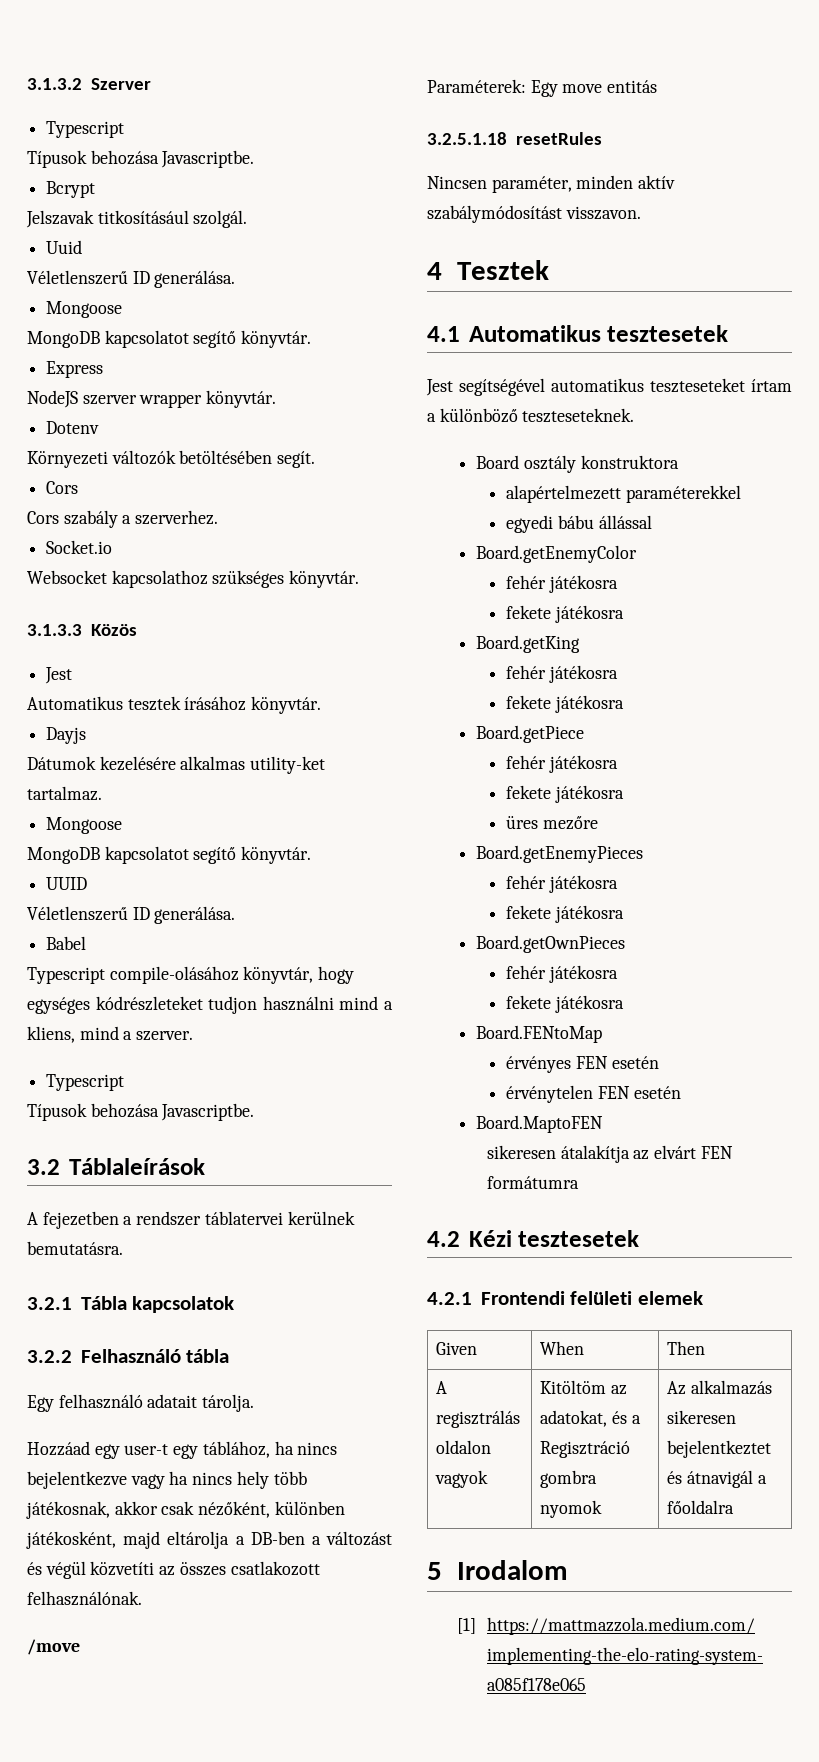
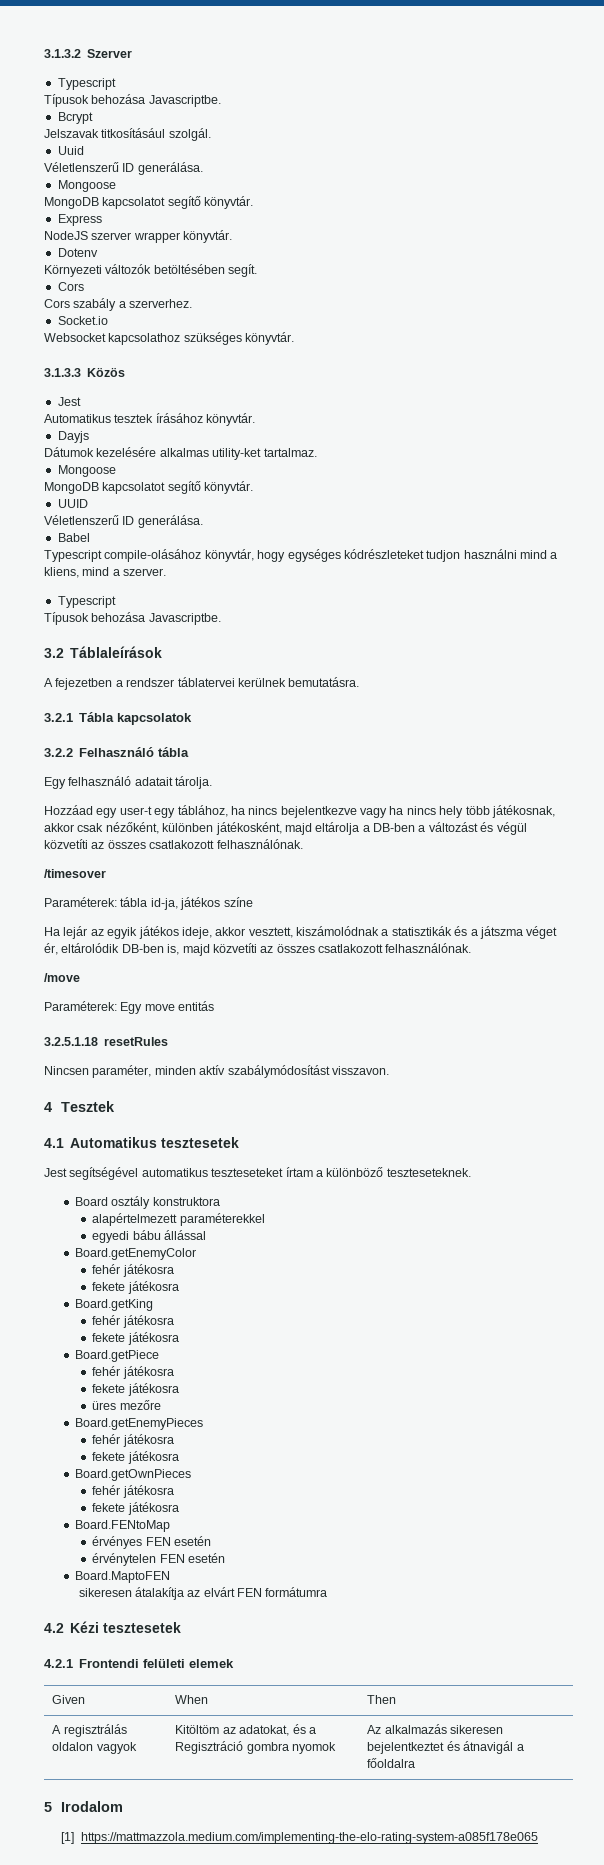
+ /timesover
+ Paraméterek: tábla id-ja, játékos színe
+ Ha lejár az egyik játékos ideje, akkor vesztett, kiszámolódnak a statisztikák és a játszma véget ér, eltárolódik DB-ben is, majd közvetíti az összes csatlakozott felhasználónak.

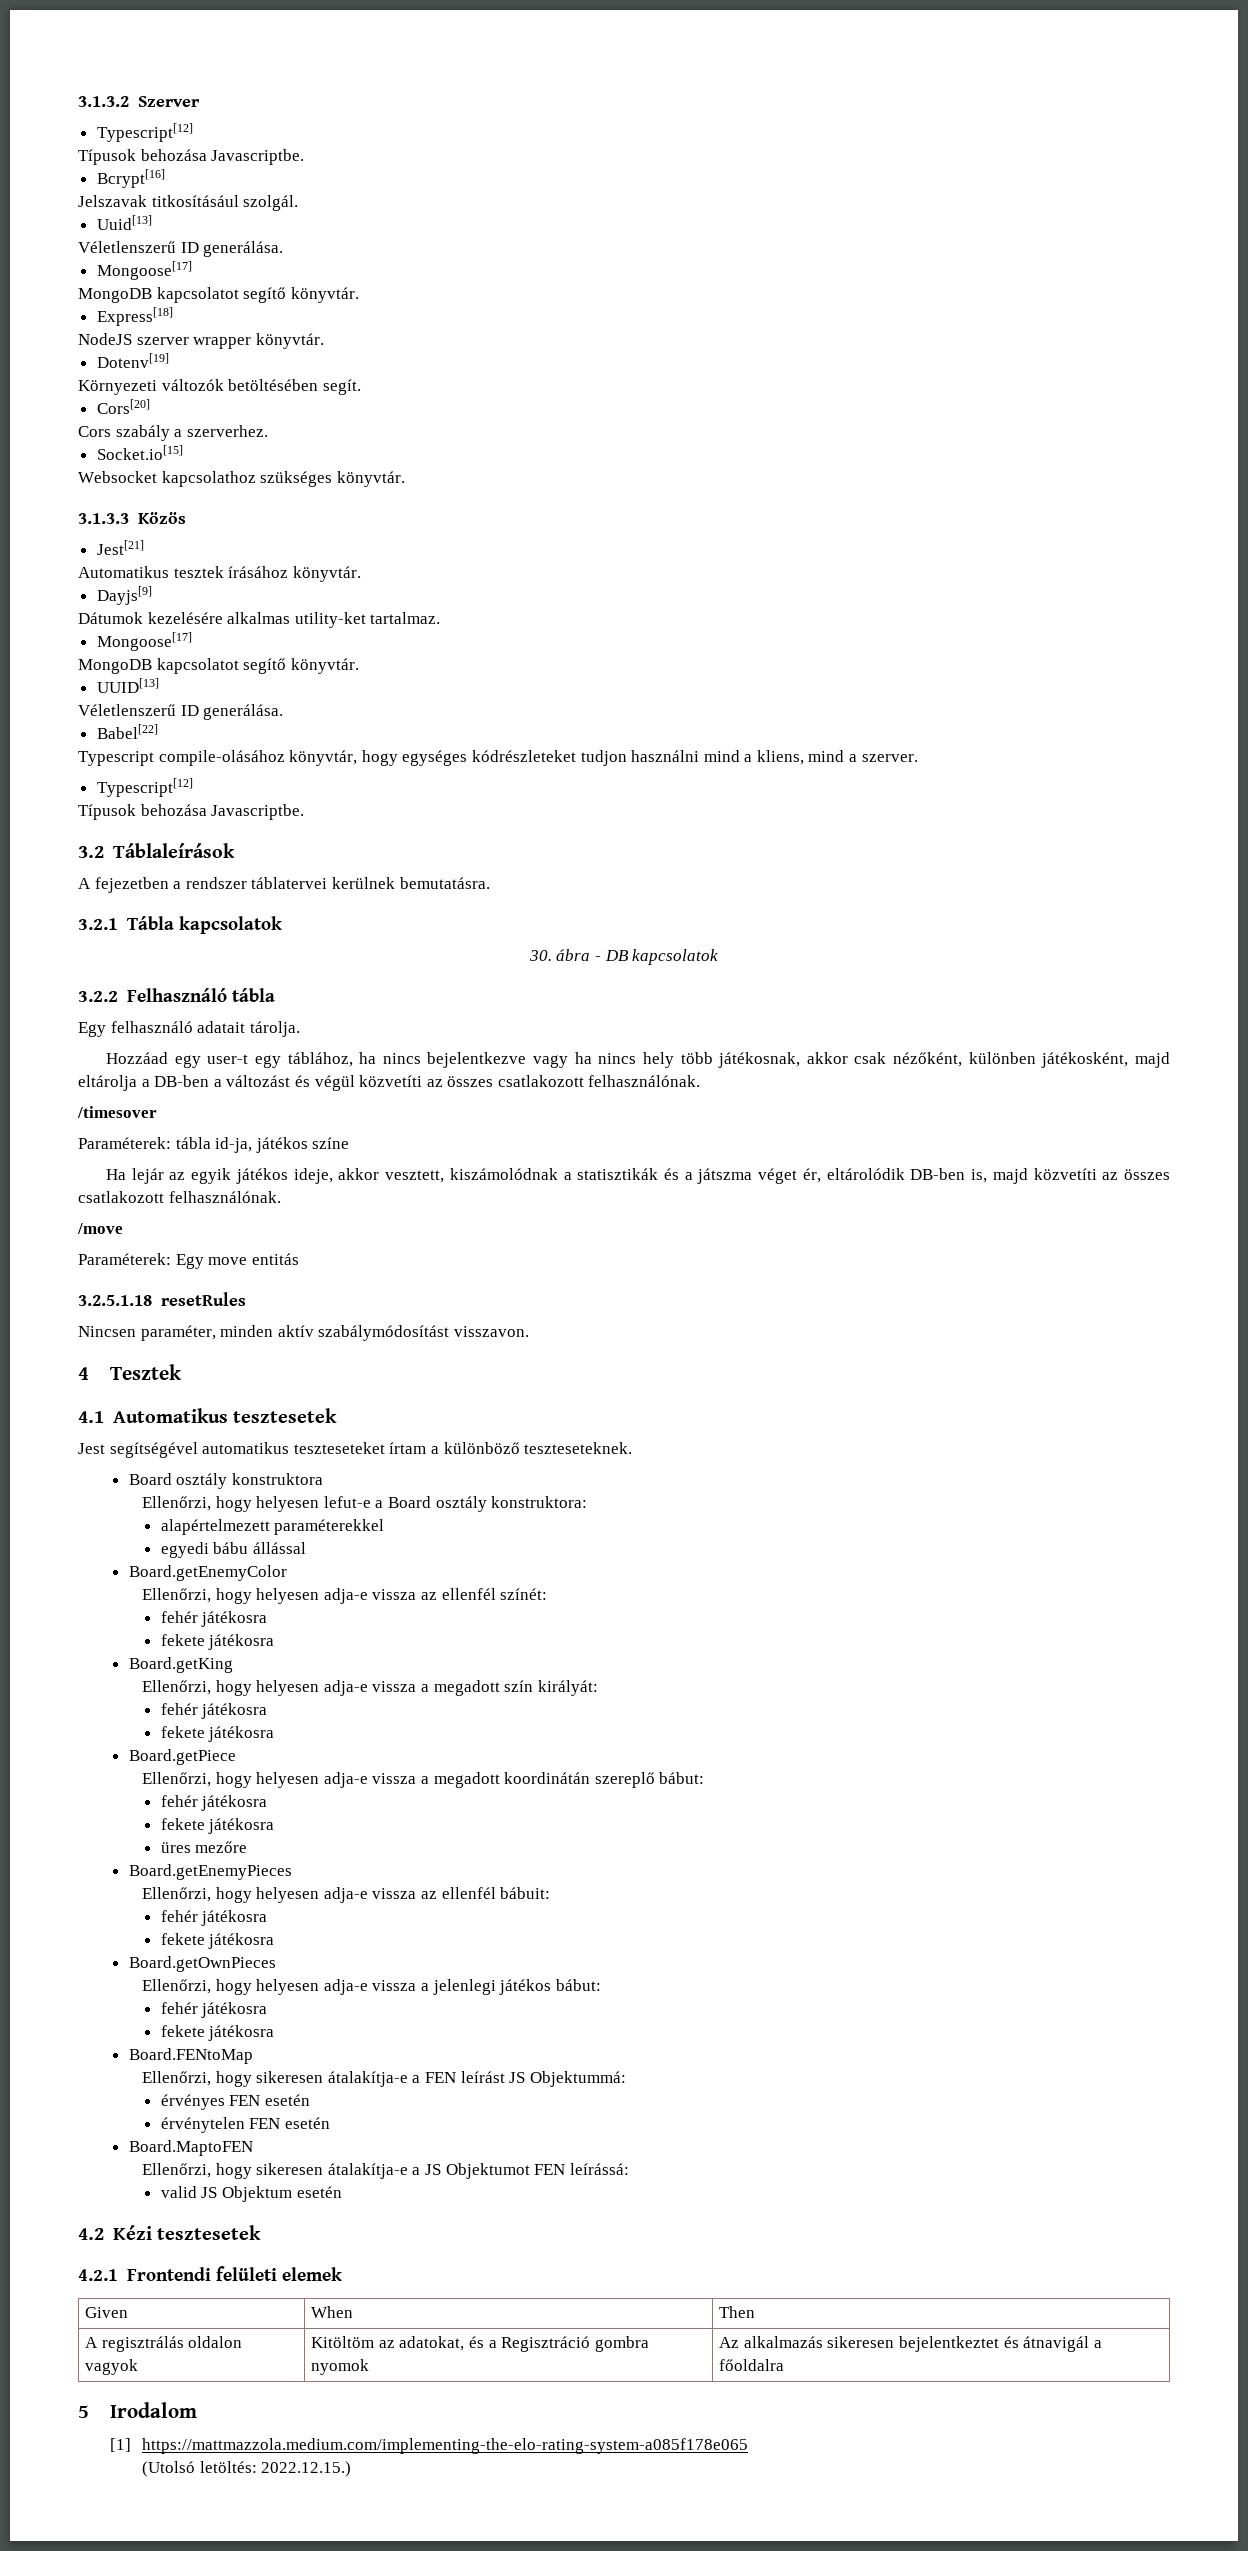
  3.1.3.2 Szerver
- Typescript
+ Typescript[12]
  Típusok behozása Javascriptbe.
- Bcrypt
+ Bcrypt[16]
- Uuid
+ Uuid[13]
  Véletlenszerű ID generálása.
- Mongoose
+ Mongoose[17]
  MongoDB kapcsolatot segítő könyvtár.
- Express
+ Express[18]
- Dotenv
+ Dotenv[19]
  Környezeti változók betöltésében segít.
- Cors
+ Cors[20]
- Socket.io
+ Socket.io[15]
  3.1.3.3 Közös
- Jest
+ Jest[21]
- Dayjs
+ Dayjs[9]
  Dátumok kezelésére alkalmas utility-ket tartalmaz.
- Mongoose
+ Mongoose[17]
  MongoDB kapcsolatot segítő könyvtár.
- UUID
+ UUID[13]
  Véletlenszerű ID generálása.
- Babel
+ Babel[22]
  Typescript compile-olásához könyvtár, hogy egységes kódrészleteket tudjon használni mind a kliens, mind a szerver.
- Typescript
+ Typescript[12]
+ 30. ábra - DB kapcsolatok
+ Ellenőrzi, hogy helyesen lefut-e a Board osztály konstruktora:
+ Ellenőrzi, hogy helyesen adja-e vissza az ellenfél színét:
+ Ellenőrzi, hogy helyesen adja-e vissza a megadott szín királyát:
+ Ellenőrzi, hogy helyesen adja-e vissza a megadott koordinátán szereplő bábut:
+ Ellenőrzi, hogy helyesen adja-e vissza az ellenfél bábuit:
+ Ellenőrzi, hogy helyesen adja-e vissza a jelenlegi játékos bábut:
+ Ellenőrzi, hogy sikeresen átalakítja-e a FEN leírást JS Objektummá:
- sikeresen átalakítja az elvárt FEN formátumra
+ Ellenőrzi, hogy sikeresen átalakítja-e a JS Objektumot FEN leírássá:
+ valid JS Objektum esetén
+ (Utolsó letöltés: 2022.12.15.)

